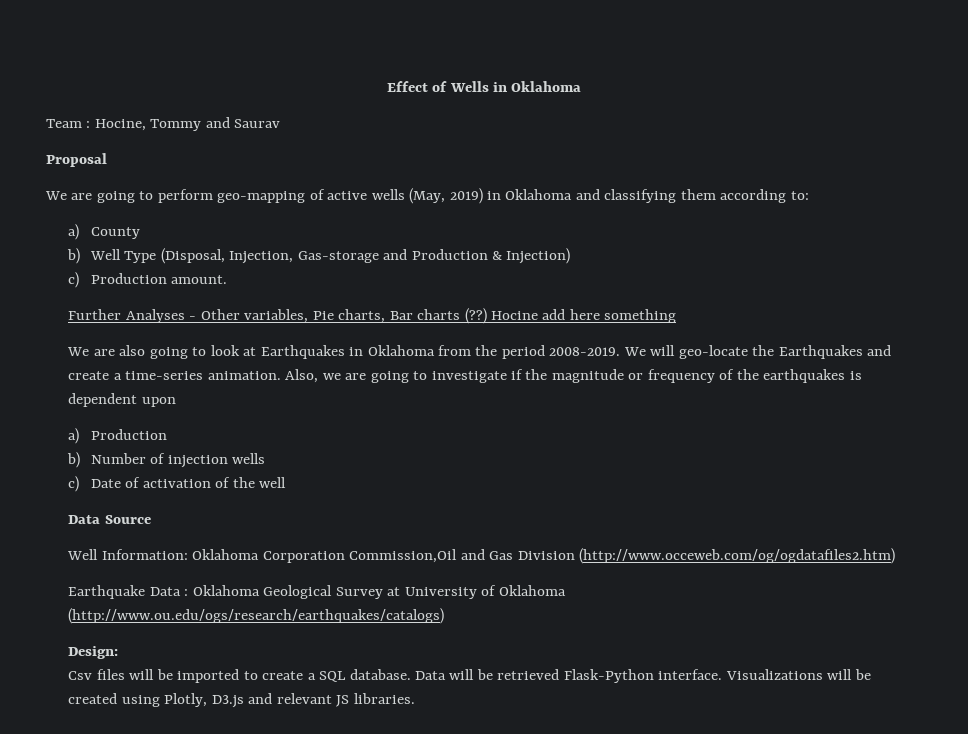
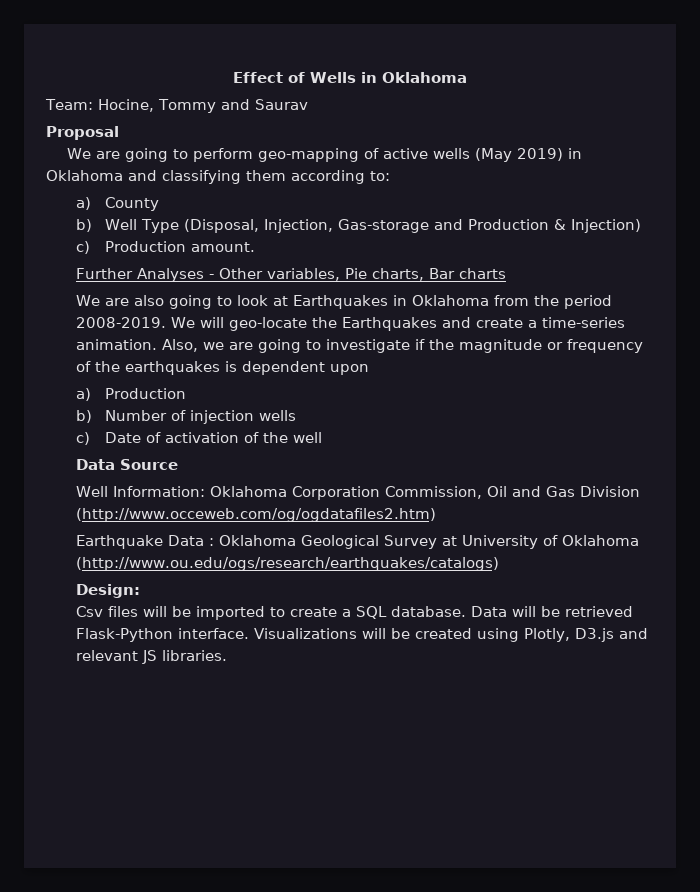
- Team : Hocine, Tommy and Saurav
+ Team: Hocine, Tommy and Saurav
- We are going to perform geo-mapping of active wells (May, 2019) in Oklahoma and classifying them according to:
+ We are going to perform geo-mapping of active wells (May 2019) in Oklahoma and classifying them according to:
- Further Analyses - Other variables, Pie charts, Bar charts (??) Hocine add here something
+ Further Analyses - Other variables, Pie charts, Bar charts
- Well Information: Oklahoma Corporation Commission,Oil and Gas Division (http://www.occeweb.com/og/ogdatafiles2.htm)
+ Well Information: Oklahoma Corporation Commission, Oil and Gas Division (http://www.occeweb.com/og/ogdatafiles2.htm)

